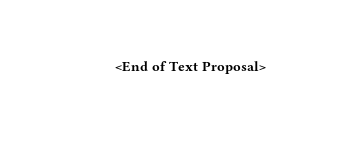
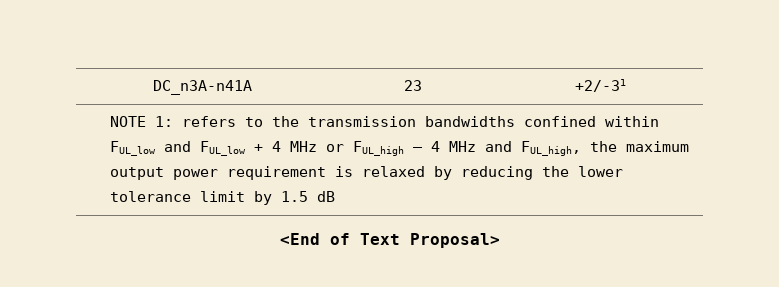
+ DC_n3A-n41A | 23 | +2/-31
+ NOTE 1: refers to the transmission bandwidths confined within FUL_low and FUL_low + 4 MHz or FUL_high – 4 MHz and FUL_high, the maximum output power requirement is relaxed by reducing the lower tolerance limit by 1.5 dB

